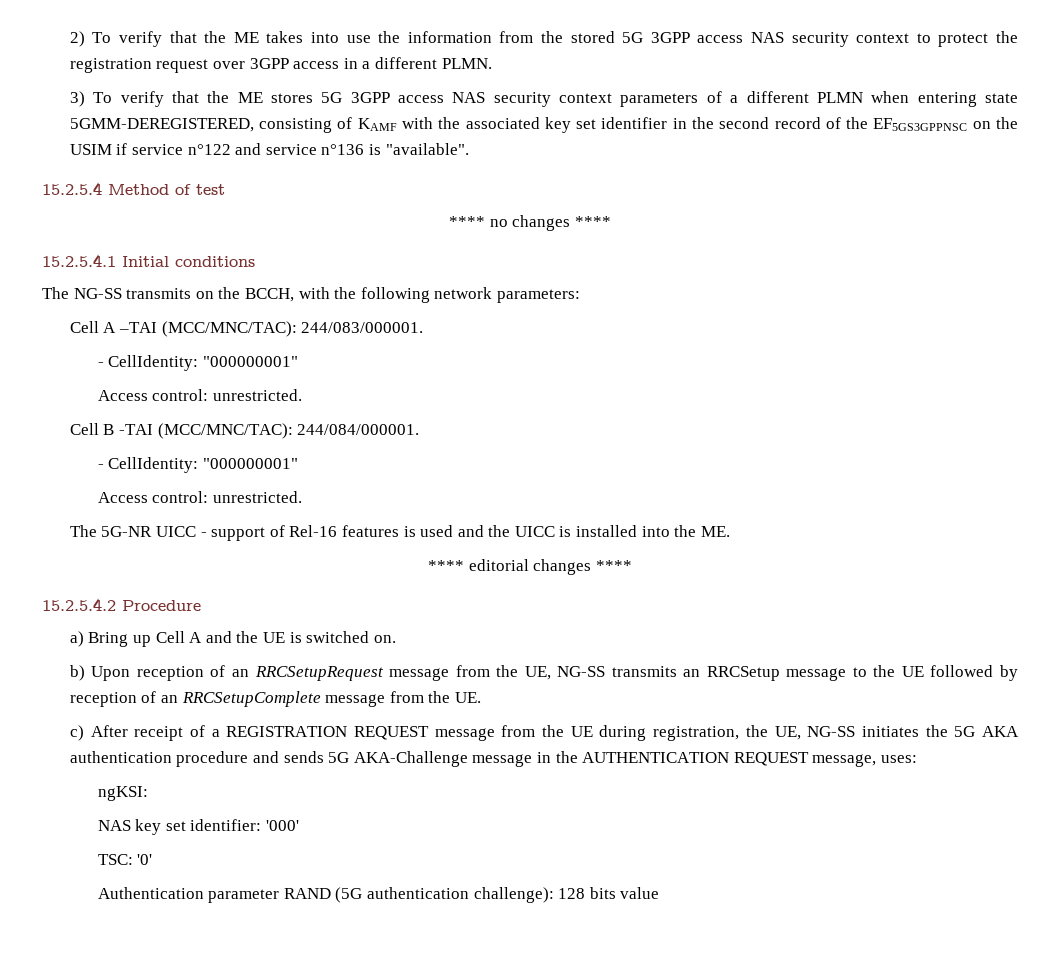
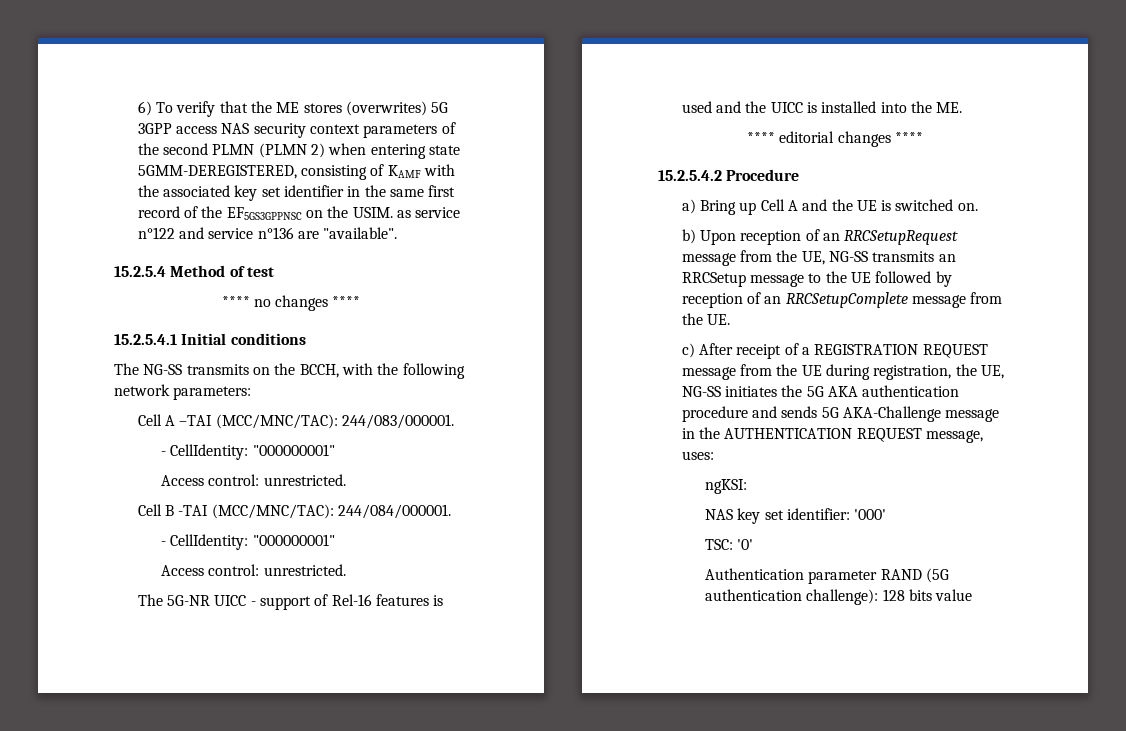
- 2) To verify that the ME takes into use the information from the stored 5G 3GPP access NAS security context to protect the registration request over 3GPP access in a different PLMN.
- 3) To verify that the ME stores 5G 3GPP access NAS security context parameters of a different PLMN when entering state 5GMM-DEREGISTERED, consisting of KAMF with the associated key set identifier in the second record of the EF5GS3GPPNSC on the USIM if service n°122 and service n°136 is "available".
+ 6) To verify that the ME stores (overwrites) 5G 3GPP access NAS security context parameters of the second PLMN (PLMN 2) when entering state 5GMM-DEREGISTERED, consisting of KAMF with the associated key set identifier in the same first record of the EF5GS3GPPNSC on the USIM. as service n°122 and service n°136 are "available".

